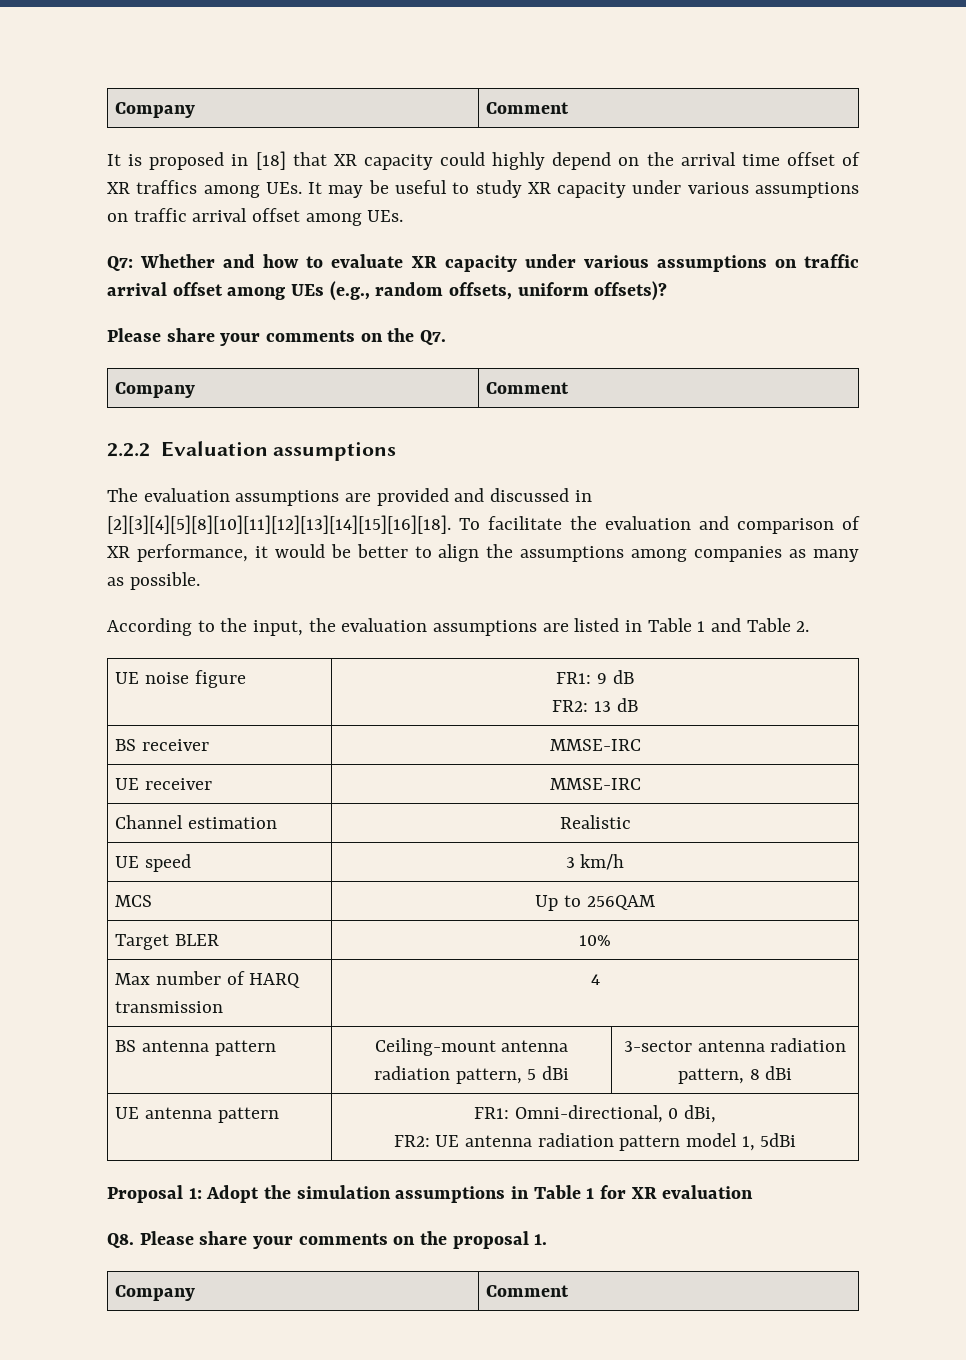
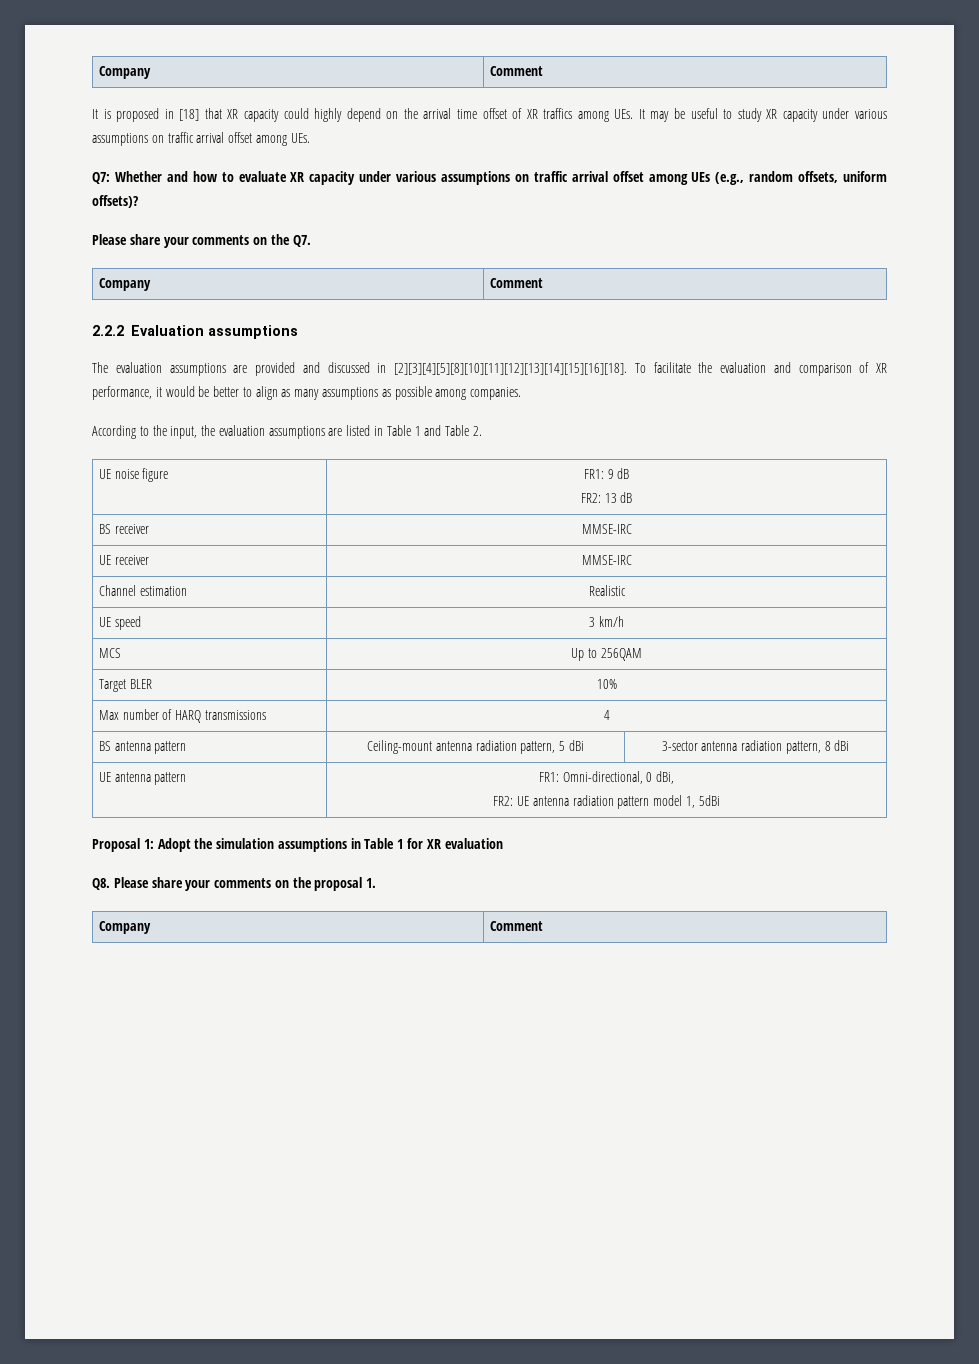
- To facilitate the evaluation and comparison of XR performance, it would be better to align the assumptions among companies as many as possible.
+ To facilitate the evaluation and comparison of XR performance, it would be better to align as many assumptions as possible among companies.
- Max number of HARQ transmission | 4
+ Max number of HARQ transmissions | 4

